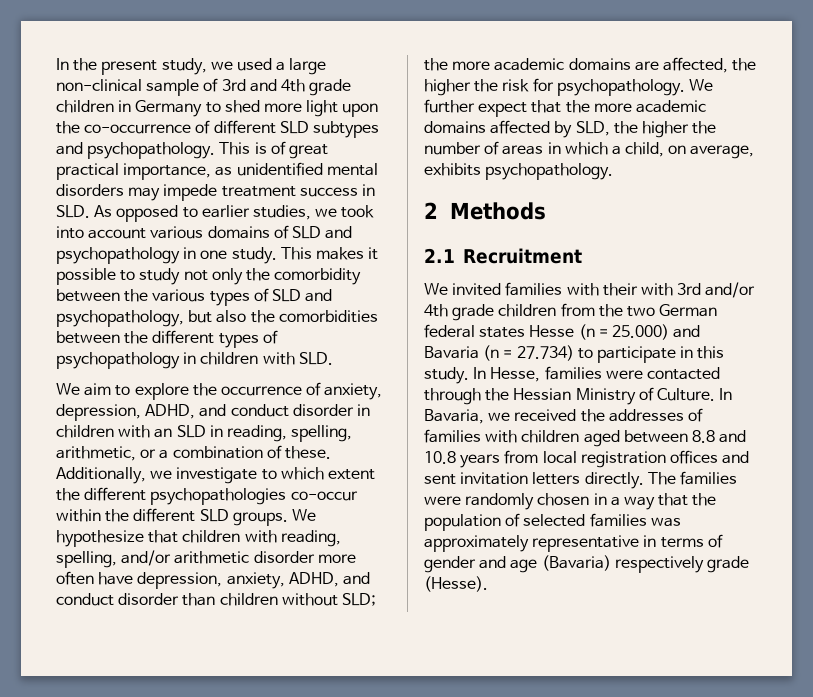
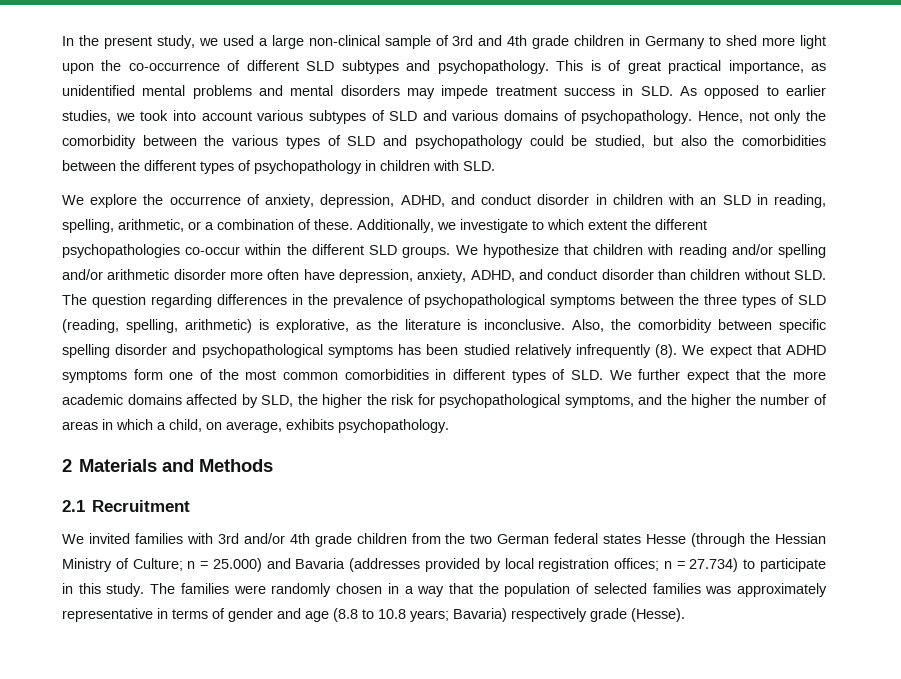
- This is of great practical importance, as unidentified mental disorders may impede treatment success in SLD. As opposed to earlier studies, we took into account various domains of SLD and psychopathology in one study. This makes it possible to study not only the comorbidity between the various types of SLD and psychopathology, but also the comorbidities between the different types of psychopathology in children with SLD.
+ This is of great practical importance, as unidentified mental problems and mental disorders may impede treatment success in SLD. As opposed to earlier studies, we took into account various subtypes of SLD and various domains of psychopathology. Hence, not only the comorbidity between the various types of SLD and psychopathology could be studied, but also the comorbidities between the different types of psychopathology in children with SLD.
- We aim to explore the occurrence of anxiety, depression, ADHD, and conduct disorder in children with an SLD in reading, spelling, arithmetic, or a combination of these.
+ We explore the occurrence of anxiety, depression, ADHD, and conduct disorder in children with an SLD in reading, spelling, arithmetic, or a combination of these.
- We hypothesize that children with reading, spelling, and/or arithmetic disorder more often have depression, anxiety, ADHD, and conduct disorder than children without SLD; the more academic domains are affected, the higher the risk for psychopathology. We further expect that the more academic domains affected by SLD, the higher the number of areas in which a child, on average, exhibits psychopathology.
+ We hypothesize that children with reading and/or spelling and/or arithmetic disorder more often have depression, anxiety, ADHD, and conduct disorder than children without SLD. The question regarding differences in the prevalence of psychopathological symptoms between the three types of SLD (reading, spelling, arithmetic) is explorative, as the literature is inconclusive. Also, the comorbidity between specific spelling disorder and psychopathological symptoms has been studied relatively infrequently (8). We expect that ADHD symptoms form one of the most common comorbidities in different types of SLD. We further expect that the more academic domains affected by SLD, the higher the risk for psychopathological symptoms, and the higher the number of areas in which a child, on average, exhibits psychopathology.
- 2 Methods
+ 2 Materials and Methods
- We invited families with their with 3rd and/or 4th grade children from the two German federal states Hesse (n = 25.000) and Bavaria (n = 27.734) to participate in this study.
+ We invited families with 3rd and/or 4th grade children from the two German federal states Hesse (through the Hessian Ministry of Culture; n = 25.000) and Bavaria (addresses provided by local registration offices; n = 27.734) to participate in this study.
- In Hesse, families were contacted through the Hessian Ministry of Culture. In Bavaria, we received the addresses of families with children aged between 8.8 and 10.8 years from local registration offices and sent invitation letters directly.
- The families were randomly chosen in a way that the population of selected families was approximately representative in terms of gender and age (Bavaria) respectively grade (Hesse).
+ The families were randomly chosen in a way that the population of selected families was approximately representative in terms of gender and age (8.8 to 10.8 years; Bavaria) respectively grade (Hesse).

